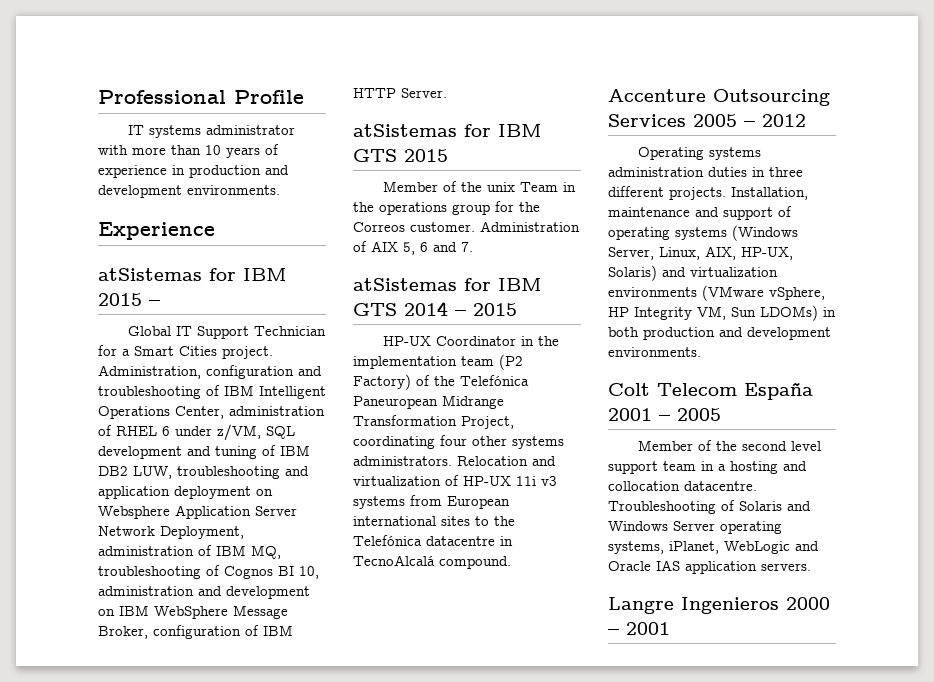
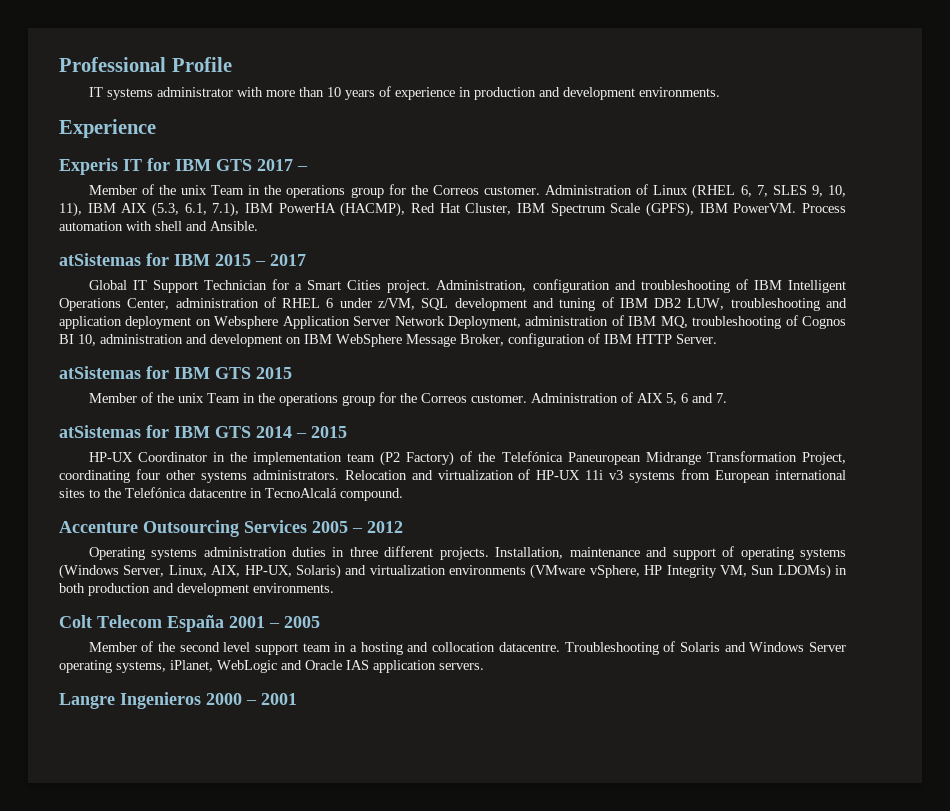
+ Experis IT for IBM GTS 2017 –
+ Member of the unix Team in the operations group for the Correos customer. Administration of Linux (RHEL 6, 7, SLES 9, 10, 11), IBM AIX (5.3, 6.1, 7.1), IBM PowerHA (HACMP), Red Hat Cluster, IBM Spectrum Scale (GPFS), IBM PowerVM. Process automation with shell and Ansible.
- atSistemas for IBM 2015 –
+ atSistemas for IBM 2015 – 2017

